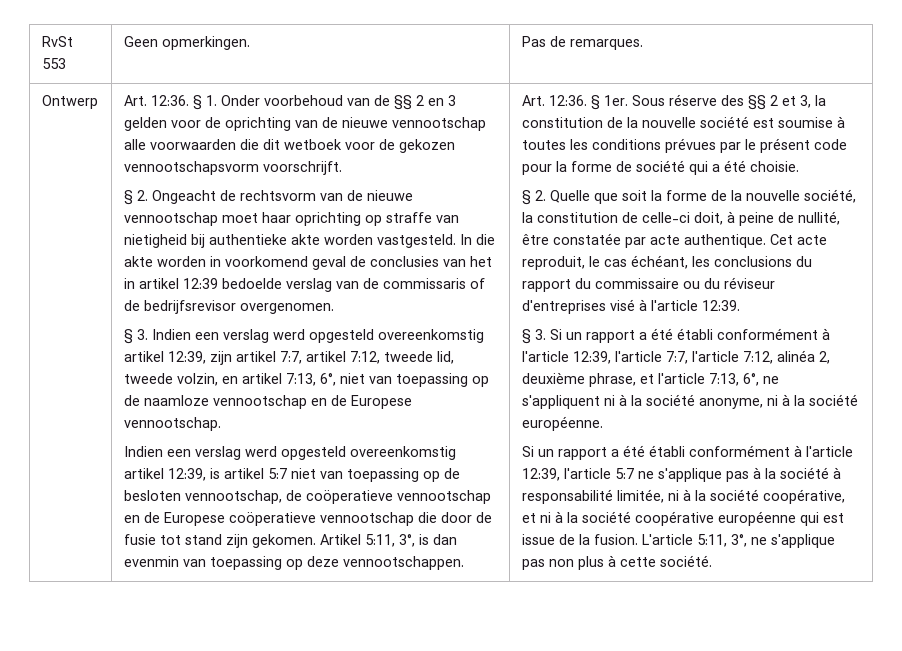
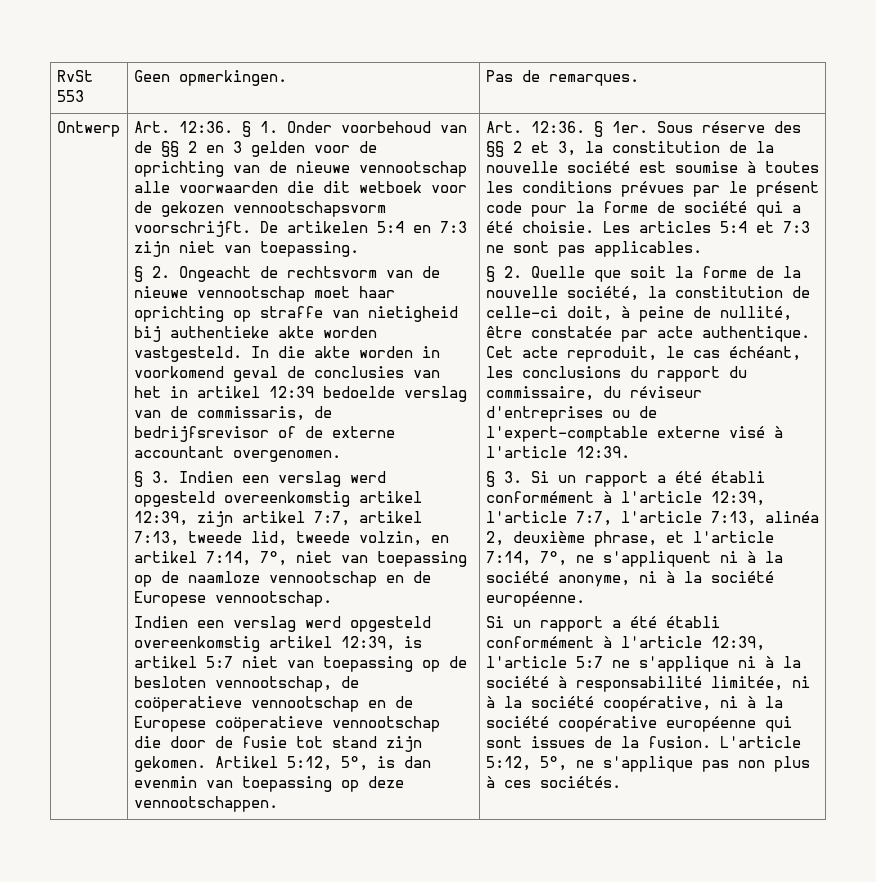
+ De artikelen 5:4 en 7:3 zijn niet van toepassing.
- In die akte worden in voorkomend geval de conclusies van het in artikel 12:39 bedoelde verslag van de commissaris of de bedrijfsrevisor overgenomen.
+ In die akte worden in voorkomend geval de conclusies van het in artikel 12:39 bedoelde verslag van de commissaris, de bedrijfsrevisor of de externe accountant overgenomen.
- § 3. Indien een verslag werd opgesteld overeenkomstig artikel 12:39, zijn artikel 7:7, artikel 7:12, tweede lid, tweede volzin, en artikel 7:13, 6°, niet van toepassing op de naamloze vennootschap en de Europese vennootschap.
+ § 3. Indien een verslag werd opgesteld overeenkomstig artikel 12:39, zijn artikel 7:7, artikel 7:13, tweede lid, tweede volzin, en artikel 7:14, 7°, niet van toepassing op de naamloze vennootschap en de Europese vennootschap.
- Artikel 5:11, 3°, is dan evenmin van toepassing op deze vennootschappen.
+ Artikel 5:12, 5°, is dan evenmin van toepassing op deze vennootschappen.
+ Les articles 5:4 et 7:3 ne sont pas applicables.
- Cet acte reproduit, le cas échéant, les conclusions du rapport du commissaire ou du réviseur d'entreprises visé à l'article 12:39.
+ Cet acte reproduit, le cas échéant, les conclusions du rapport du commissaire, du réviseur d'entreprises ou de l'expert-comptable externe visé à l'article 12:39.
- § 3. Si un rapport a été établi conformément à l'article 12:39, l'article 7:7, l'article 7:12, alinéa 2, deuxième phrase, et l'article 7:13, 6°, ne s'appliquent ni à la société anonyme, ni à la société européenne.
+ § 3. Si un rapport a été établi conformément à l'article 12:39, l'article 7:7, l'article 7:13, alinéa 2, deuxième phrase, et l'article 7:14, 7°, ne s'appliquent ni à la société anonyme, ni à la société européenne.
- Si un rapport a été établi conformément à l'article 12:39, l'article 5:7 ne s'applique pas à la société à responsabilité limitée, ni à la société coopérative, et ni à la société coopérative européenne qui est issue de la fusion.
+ Si un rapport a été établi conformément à l'article 12:39, l'article 5:7 ne s'applique ni à la société à responsabilité limitée, ni à la société coopérative, ni à la société coopérative européenne qui sont issues de la fusion.
- L'article 5:11, 3°, ne s'applique pas non plus à cette société.
+ L'article 5:12, 5°, ne s'applique pas non plus à ces sociétés.

